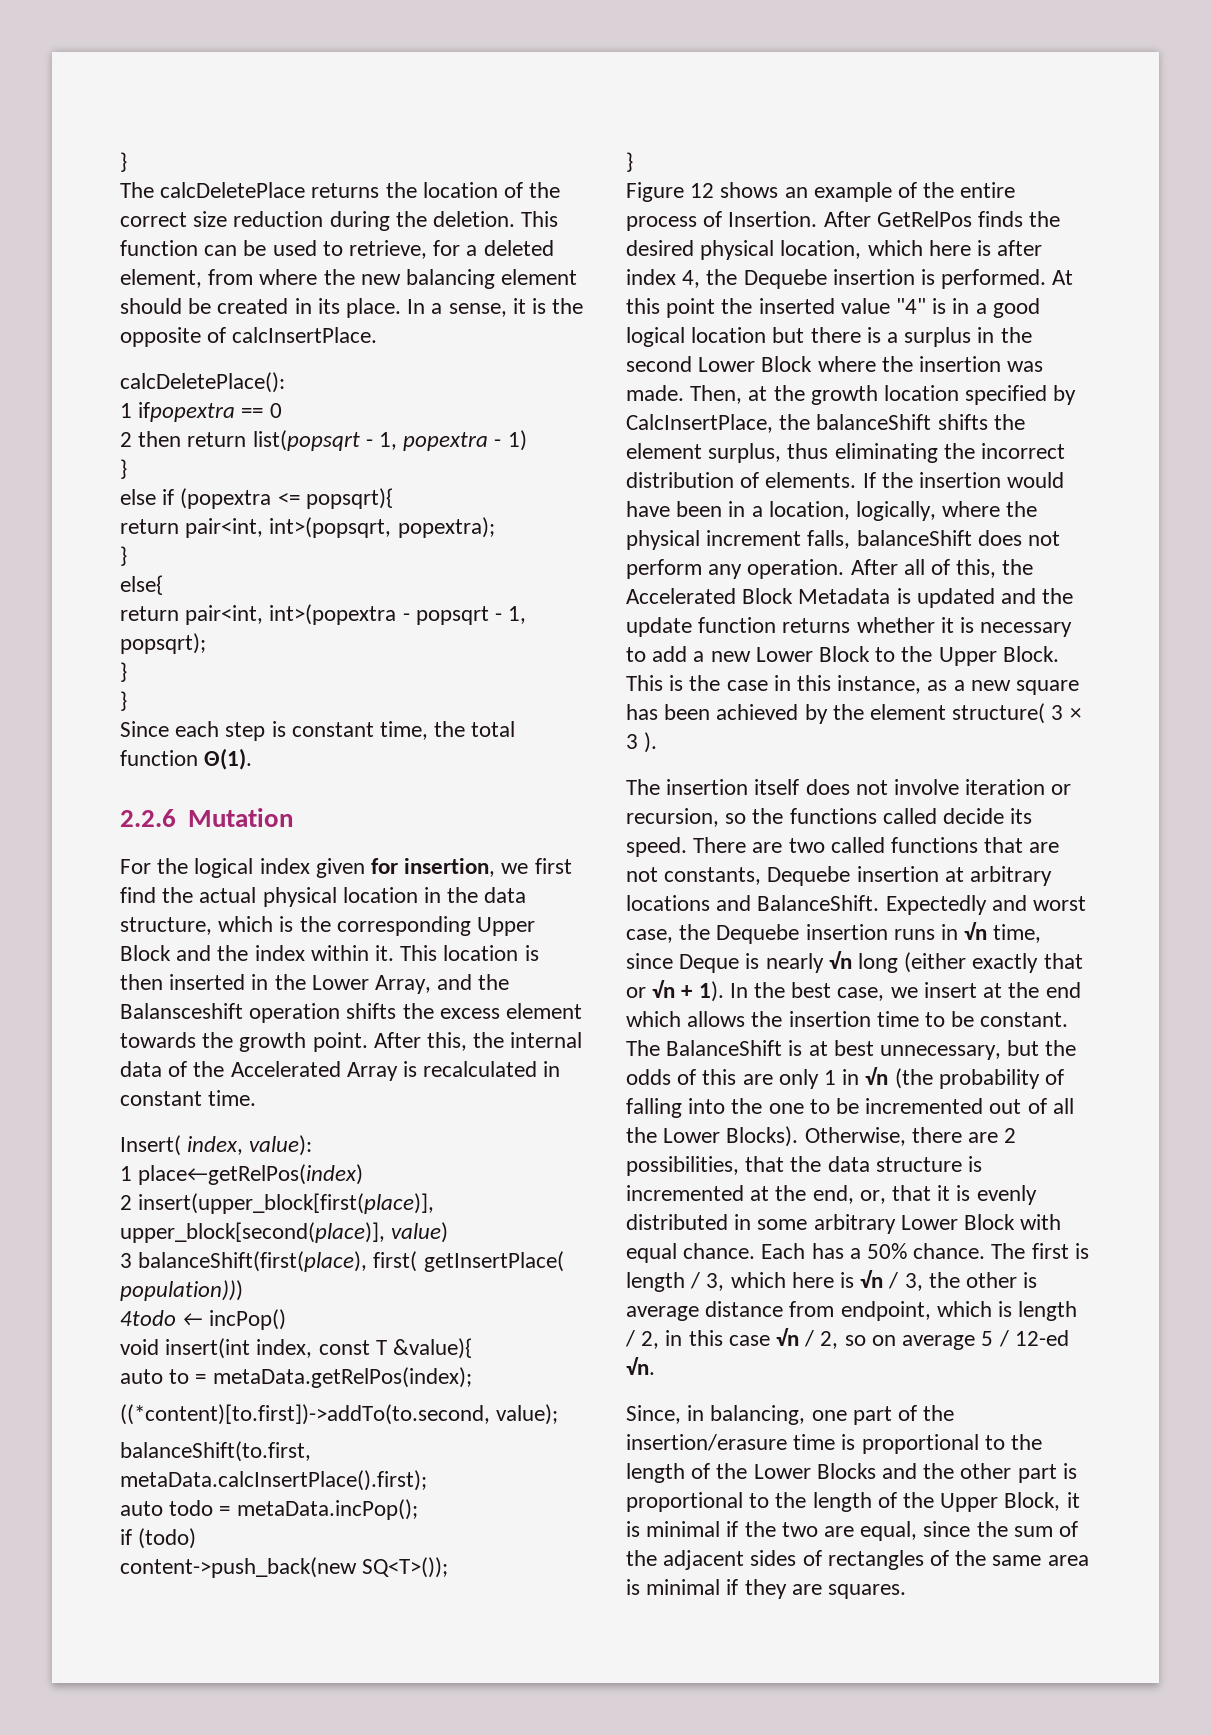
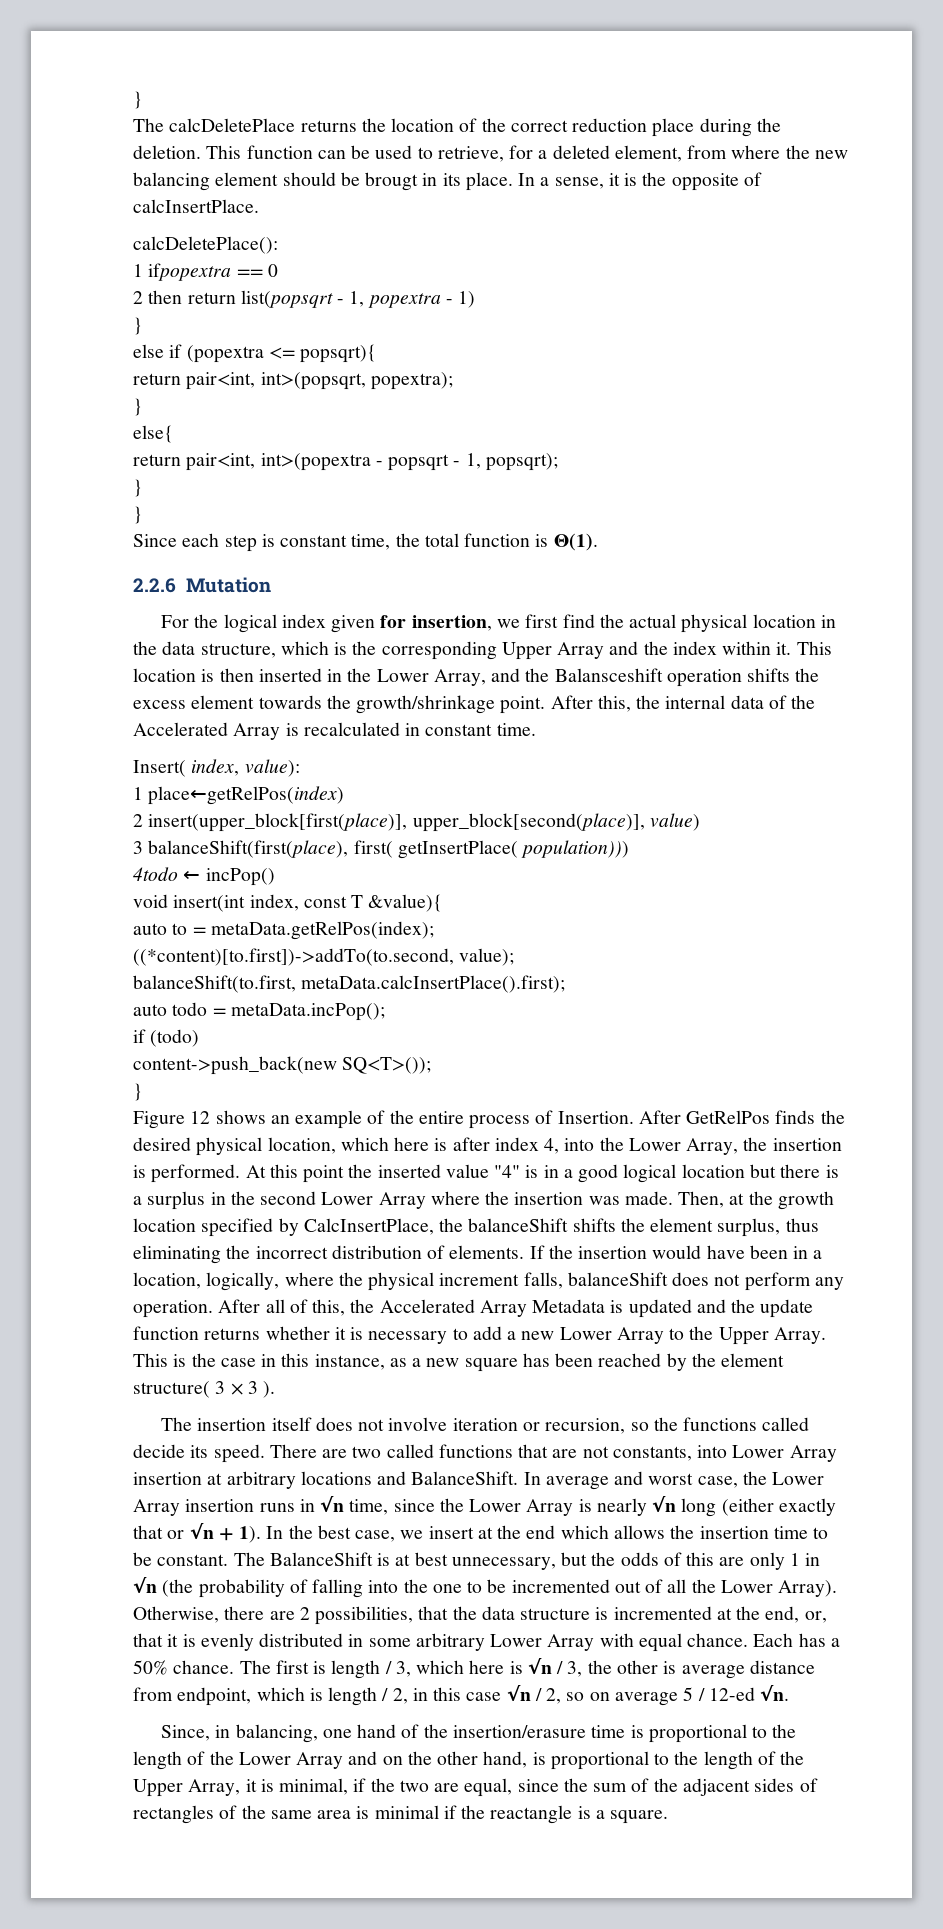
- The calcDeletePlace returns the location of the correct size reduction during the deletion.
+ The calcDeletePlace returns the location of the correct reduction place during the deletion.
- This function can be used to retrieve, for a deleted element, from where the new balancing element should be created in its place.
+ This function can be used to retrieve, for a deleted element, from where the new balancing element should be brougt in its place.
- Since each step is constant time, the total function Θ(1).
+ Since each step is constant time, the total function is Θ(1).
- For the logical index given for insertion, we first find the actual physical location in the data structure, which is the corresponding Upper Block and the index within it.
+ For the logical index given for insertion, we first find the actual physical location in the data structure, which is the corresponding Upper Array and the index within it.
- This location is then inserted in the Lower Array, and the Balansceshift operation shifts the excess element towards the growth point.
+ This location is then inserted in the Lower Array, and the Balansceshift operation shifts the excess element towards the growth/shrinkage point.
- After GetRelPos finds the desired physical location, which here is after index 4, the Dequebe insertion is performed.
+ After GetRelPos finds the desired physical location, which here is after index 4, into the Lower Array, the insertion is performed.
- At this point the inserted value "4" is in a good logical location but there is a surplus in the second Lower Block where the insertion was made.
+ At this point the inserted value "4" is in a good logical location but there is a surplus in the second Lower Array where the insertion was made.
- After all of this, the Accelerated Block Metadata is updated and the update function returns whether it is necessary to add a new Lower Block to the Upper Block.
+ After all of this, the Accelerated Array Metadata is updated and the update function returns whether it is necessary to add a new Lower Array to the Upper Array.
- This is the case in this instance, as a new square has been achieved by the element structure( 3 × 3 ).
+ This is the case in this instance, as a new square has been reached by the element structure( 3 × 3 ).
- There are two called functions that are not constants, Dequebe insertion at arbitrary locations and BalanceShift.
+ There are two called functions that are not constants, into Lower Array insertion at arbitrary locations and BalanceShift.
- Expectedly and worst case, the Dequebe insertion runs in √n time, since Deque is nearly √n long (either exactly that or √n + 1).
+ In average and worst case, the Lower Array insertion runs in √n time, since the Lower Array is nearly √n long (either exactly that or √n + 1).
- The BalanceShift is at best unnecessary, but the odds of this are only 1 in √n (the probability of falling into the one to be incremented out of all the Lower Blocks).
+ The BalanceShift is at best unnecessary, but the odds of this are only 1 in √n (the probability of falling into the one to be incremented out of all the Lower Array).
- Otherwise, there are 2 possibilities, that the data structure is incremented at the end, or, that it is evenly distributed in some arbitrary Lower Block with equal chance.
+ Otherwise, there are 2 possibilities, that the data structure is incremented at the end, or, that it is evenly distributed in some arbitrary Lower Array with equal chance.
- Since, in balancing, one part of the insertion/erasure time is proportional to the length of the Lower Blocks and the other part is proportional to the length of the Upper Block, it is minimal if the two are equal, since the sum of the adjacent sides of rectangles of the same area is minimal if they are squares.
+ Since, in balancing, one hand of the insertion/erasure time is proportional to the length of the Lower Array and on the other hand, is proportional to the length of the Upper Array, it is minimal, if the two are equal, since the sum of the adjacent sides of rectangles of the same area is minimal if the reactangle is a square.

